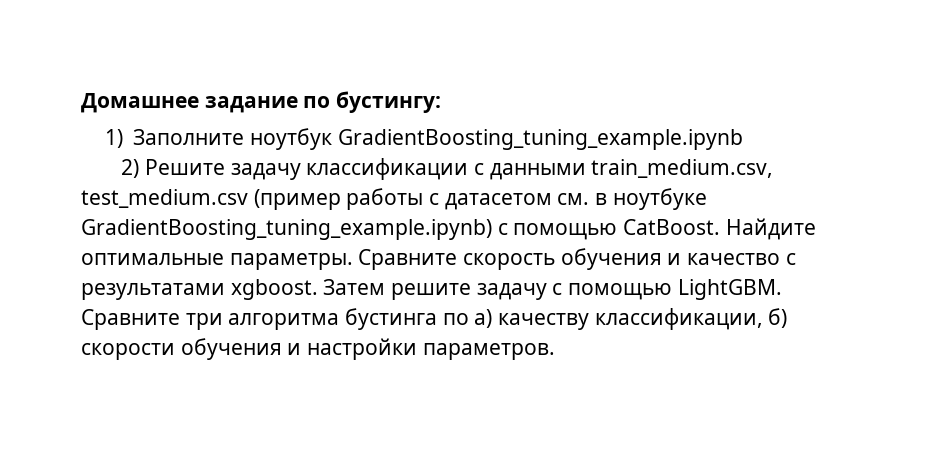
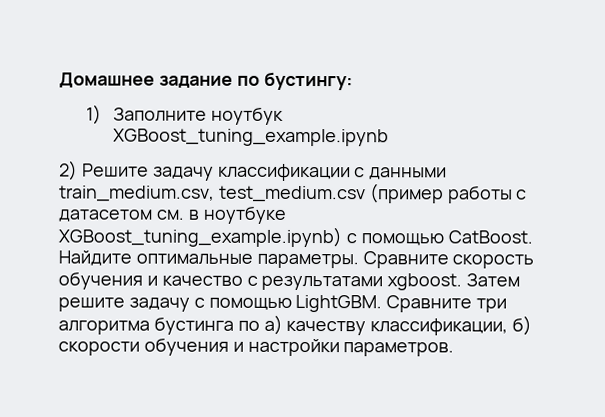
- 1) Заполните ноутбук GradientBoosting_tuning_example.ipynb
+ 1) Заполните ноутбук XGBoost_tuning_example.ipynb
- 2) Решите задачу классификации с данными train_medium.csv, test_medium.csv (пример работы с датасетом см. в ноутбуке GradientBoosting_tuning_example.ipynb) с помощью CatBoost.
+ 2) Решите задачу классификации с данными train_medium.csv, test_medium.csv (пример работы с датасетом см. в ноутбуке XGBoost_tuning_example.ipynb) с помощью CatBoost.

